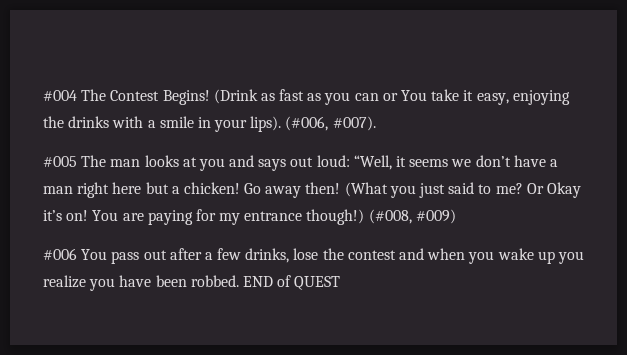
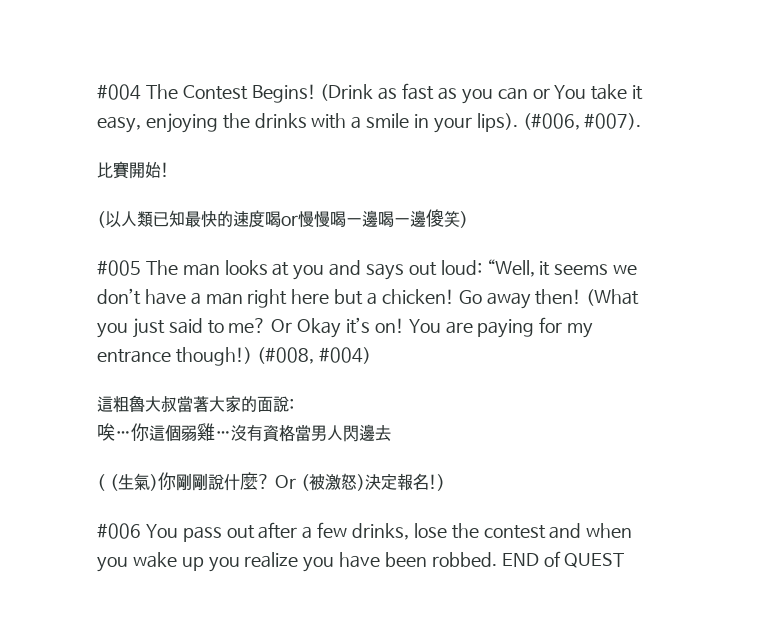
+ 比賽開始!
+ (以人類已知最快的速度喝or慢慢喝一邊喝一邊傻笑)
- (#008, #009)
+ (#008, #004)
+ 這粗魯大叔當著大家的面說:
+ 唉…你這個弱雞…沒有資格當男人閃邊去
+ ( (生氣)你剛剛說什麼? Or (被激怒)決定報名!)

